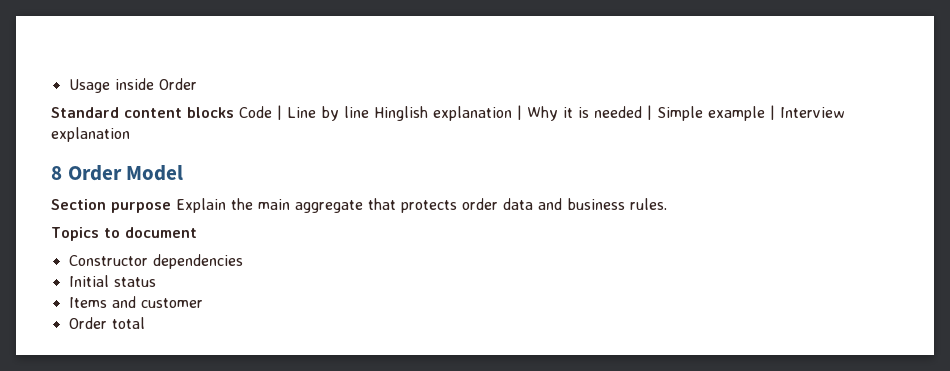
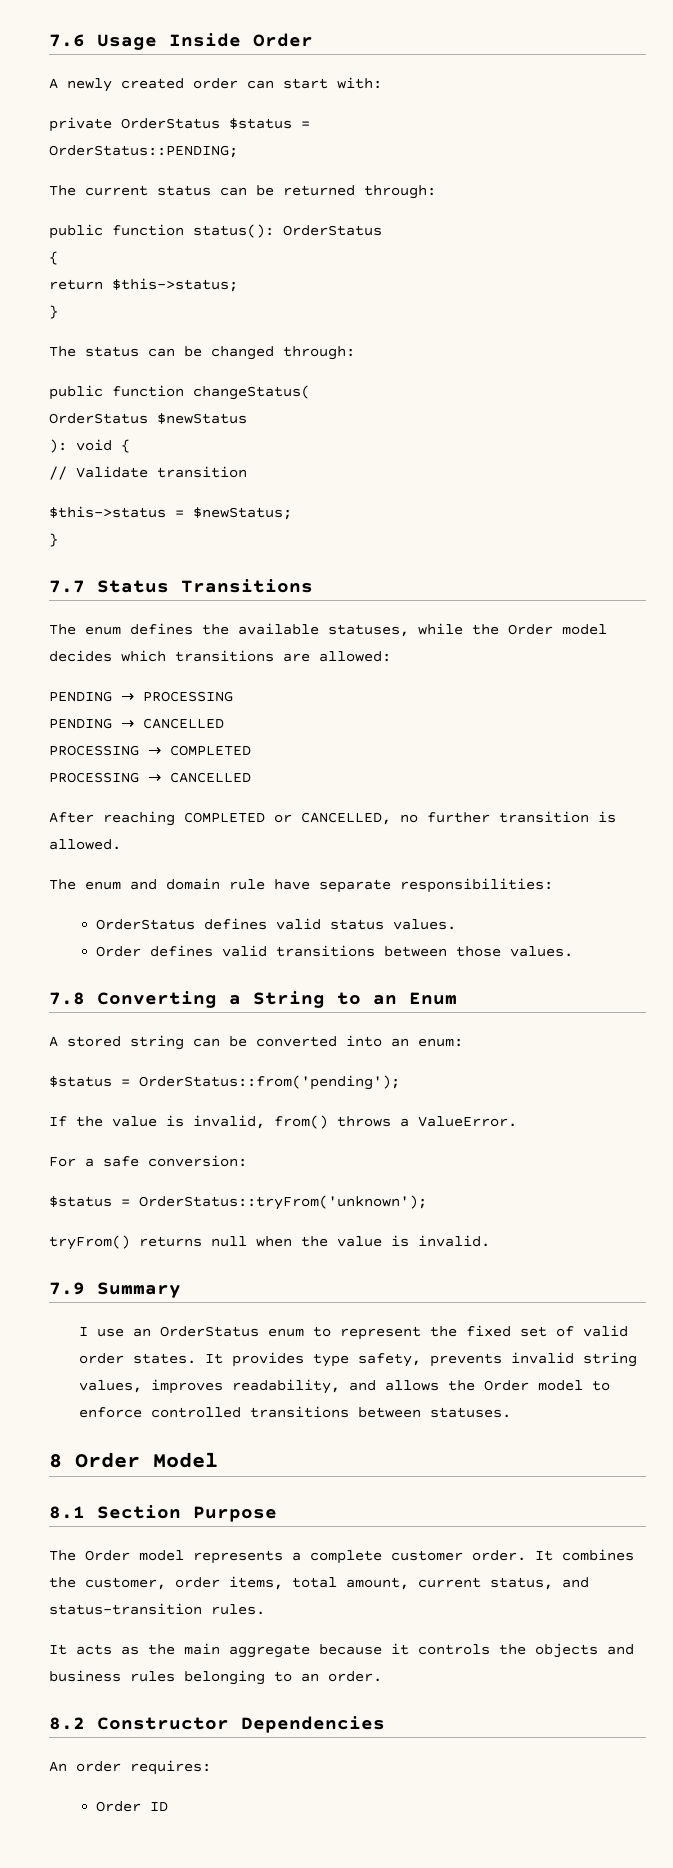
- Usage inside Order
- Standard content blocks Code | Line by line Hinglish explanation | Why it is needed | Simple example | Interview explanation
+ 7.6 Usage Inside Order
+ A newly created order can start with:
+ private OrderStatus $status =
+ OrderStatus::PENDING;
+ The current status can be returned through:
+ public function status(): OrderStatus
+ {
+ return $this->status;
+ }
+ The status can be changed through:
+ public function changeStatus(
+ OrderStatus $newStatus
+ ): void {
+ // Validate transition
+ $this->status = $newStatus;
+ }
+ 7.7 Status Transitions
+ The enum defines the available statuses, while the Order model decides which transitions are allowed:
+ PENDING → PROCESSING
+ PENDING → CANCELLED
+ PROCESSING → COMPLETED
+ PROCESSING → CANCELLED
+ After reaching COMPLETED or CANCELLED, no further transition is allowed.
+ The enum and domain rule have separate responsibilities:
+ OrderStatus defines valid status values.
+ Order defines valid transitions between those values.
+ 7.8 Converting a String to an Enum
+ A stored string can be converted into an enum:
+ $status = OrderStatus::from('pending');
+ If the value is invalid, from() throws a ValueError.
+ For a safe conversion:
+ $status = OrderStatus::tryFrom('unknown');
+ tryFrom() returns null when the value is invalid.
+ 7.9 Summary
+ I use an OrderStatus enum to represent the fixed set of valid order states. It provides type safety, prevents invalid string values, improves readability, and allows the Order model to enforce controlled transitions between statuses.
  8 Order Model
- Section purpose Explain the main aggregate that protects order data and business rules.
- Topics to document
- Constructor dependencies
- Initial status
- Items and customer
- Order total
+ 8.1 Section Purpose
+ The Order model represents a complete customer order. It combines the customer, order items, total amount, current status, and status-transition rules.
+ It acts as the main aggregate because it controls the objects and business rules belonging to an order.
+ 8.2 Constructor Dependencies
+ An order requires:
+ Order ID

